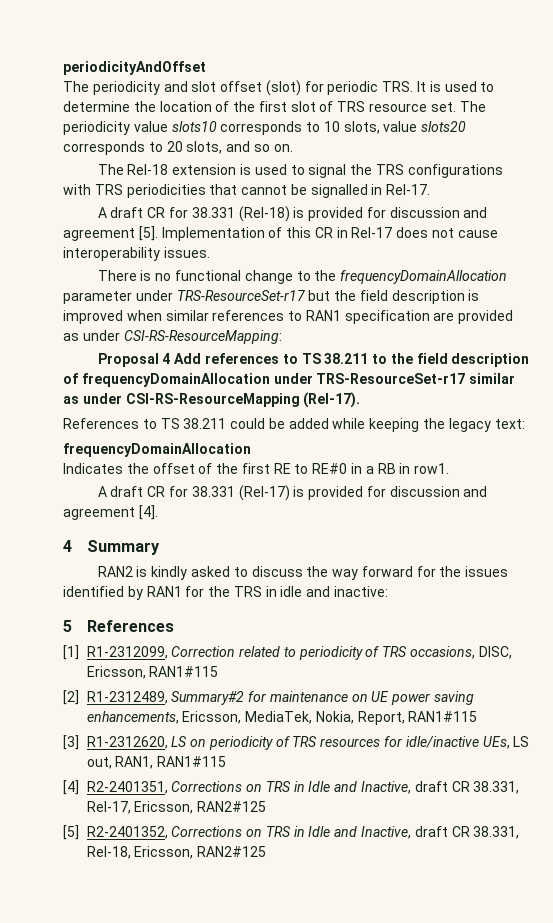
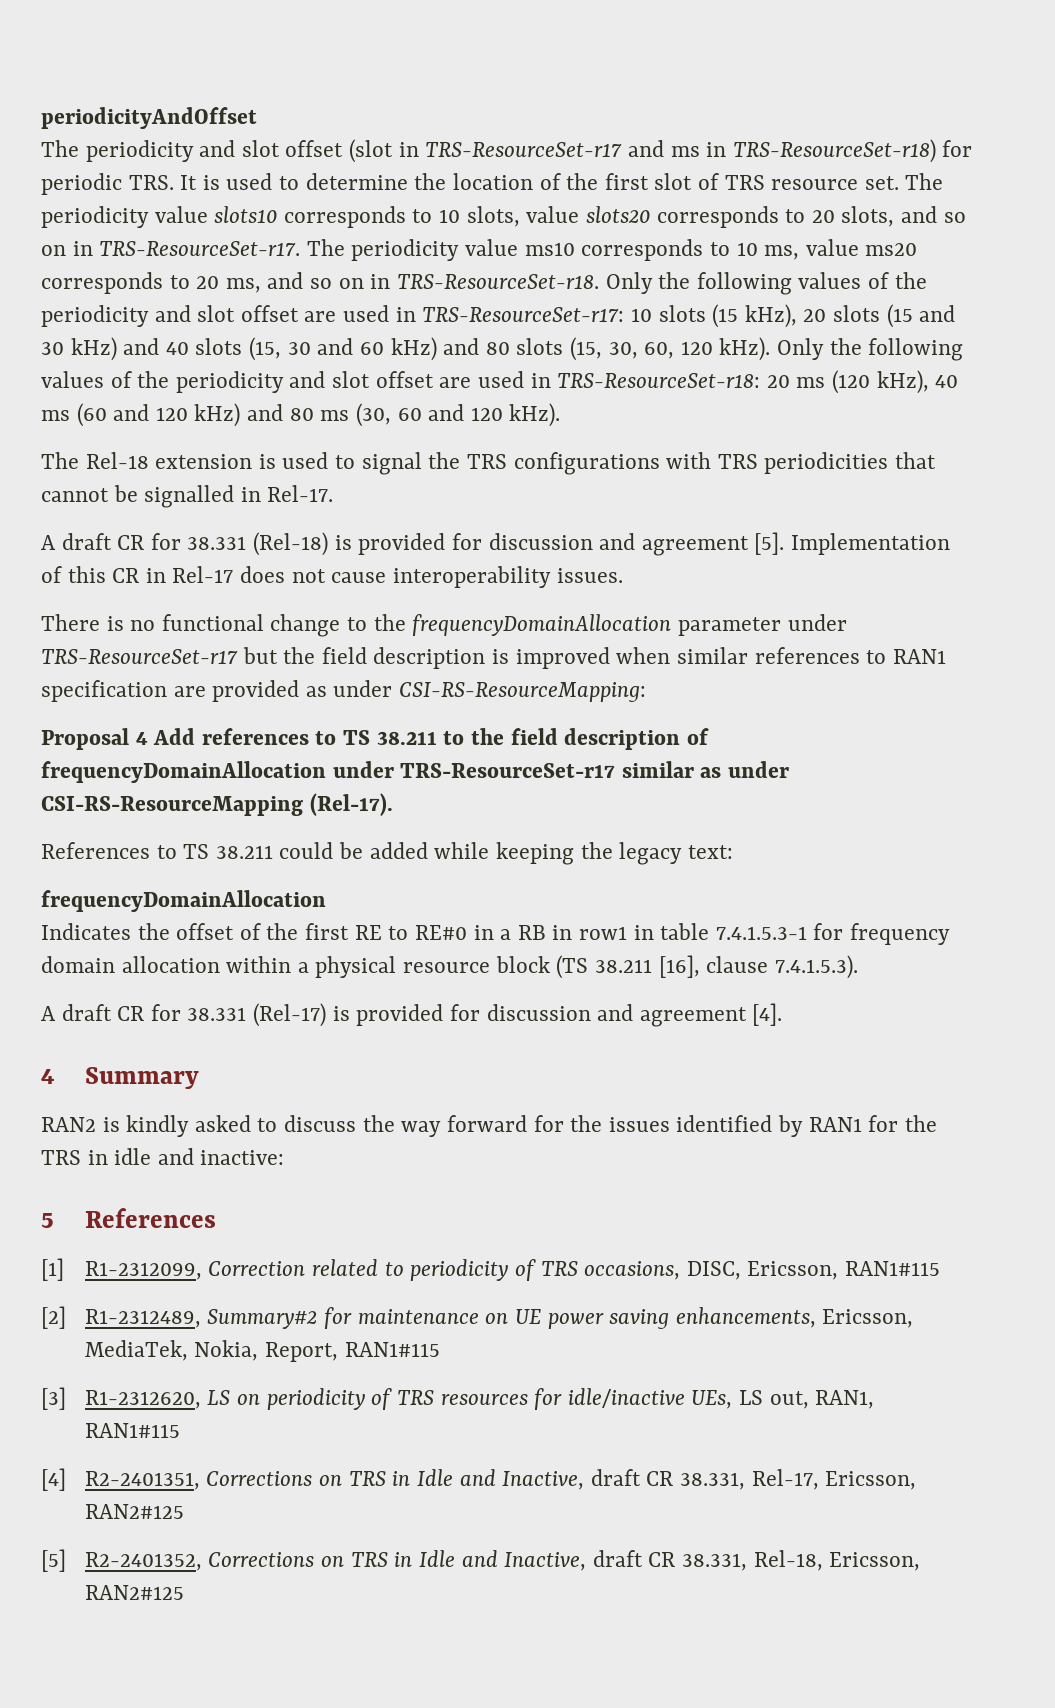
- The periodicity and slot offset (slot) for periodic TRS. It is used to determine the location of the first slot of TRS resource set.
+ The periodicity and slot offset (slot in TRS-ResourceSet-r17 and ms in TRS-ResourceSet-r18) for periodic TRS. It is used to determine the location of the first slot of TRS resource set.
- The periodicity value slots10 corresponds to 10 slots, value slots20 corresponds to 20 slots, and so on.
+ The periodicity value slots10 corresponds to 10 slots, value slots20 corresponds to 20 slots, and so on in TRS-ResourceSet-r17. The periodicity value ms10 corresponds to 10 ms, value ms20 corresponds to 20 ms, and so on in TRS-ResourceSet-r18. Only the following values of the periodicity and slot offset are used in TRS-ResourceSet-r17: 10 slots (15 kHz), 20 slots (15 and 30 kHz) and 40 slots (15, 30 and 60 kHz) and 80 slots (15, 30, 60, 120 kHz). Only the following values of the periodicity and slot offset are used in TRS-ResourceSet-r18: 20 ms (120 kHz), 40 ms (60 and 120 kHz) and 80 ms (30, 60 and 120 kHz).
- Indicates the offset of the first RE to RE#0 in a RB in row1.
+ Indicates the offset of the first RE to RE#0 in a RB in row1 in table 7.4.1.5.3-1 for frequency domain allocation within a physical resource block (TS 38.211 [16], clause 7.4.1.5.3).

